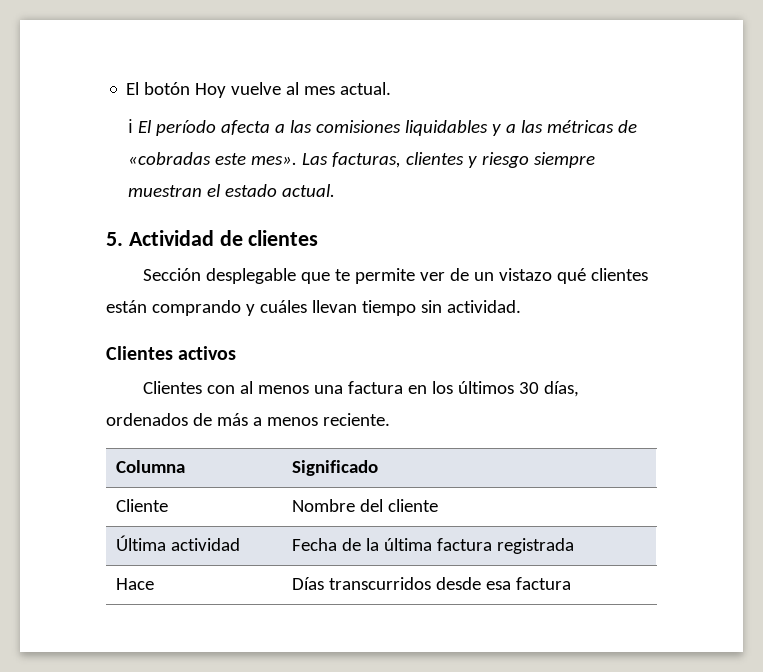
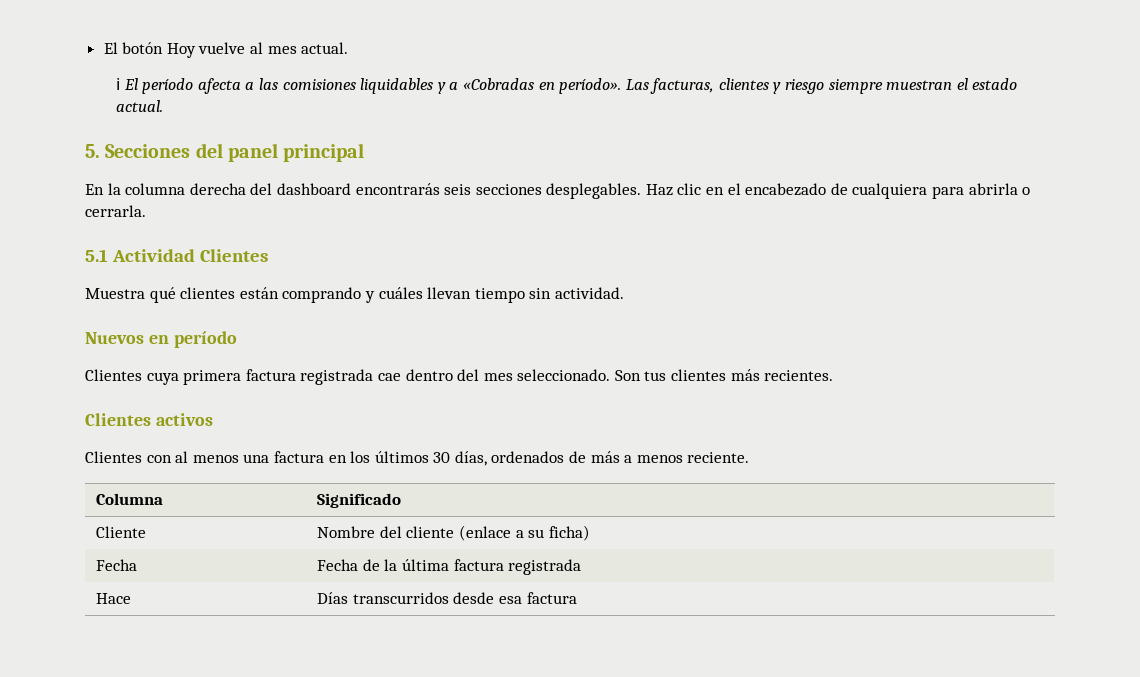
- ℹ El período afecta a las comisiones liquidables y a las métricas de «cobradas este mes».
+ ℹ El período afecta a las comisiones liquidables y a «Cobradas en período».
- 5. Actividad de clientes
- Sección desplegable que te permite ver de un vistazo qué clientes están comprando y cuáles llevan tiempo sin actividad.
+ 5. Secciones del panel principal
+ En la columna derecha del dashboard encontrarás seis secciones desplegables. Haz clic en el encabezado de cualquiera para abrirla o cerrarla.
+ 5.1 Actividad Clientes
+ Muestra qué clientes están comprando y cuáles llevan tiempo sin actividad.
+ Nuevos en período
+ Clientes cuya primera factura registrada cae dentro del mes seleccionado. Son tus clientes más recientes.
- Cliente | Nombre del cliente
- Última actividad | Fecha de la última factura registrada
+ Cliente | Nombre del cliente (enlace a su ficha)
+ Fecha | Fecha de la última factura registrada

